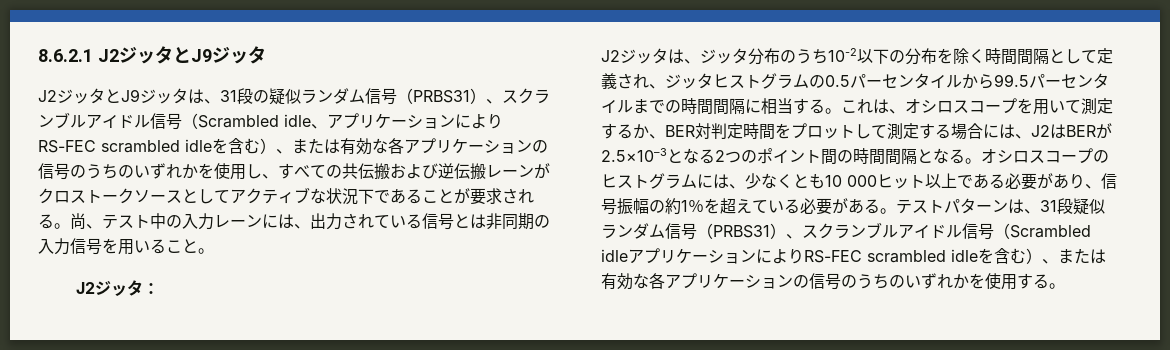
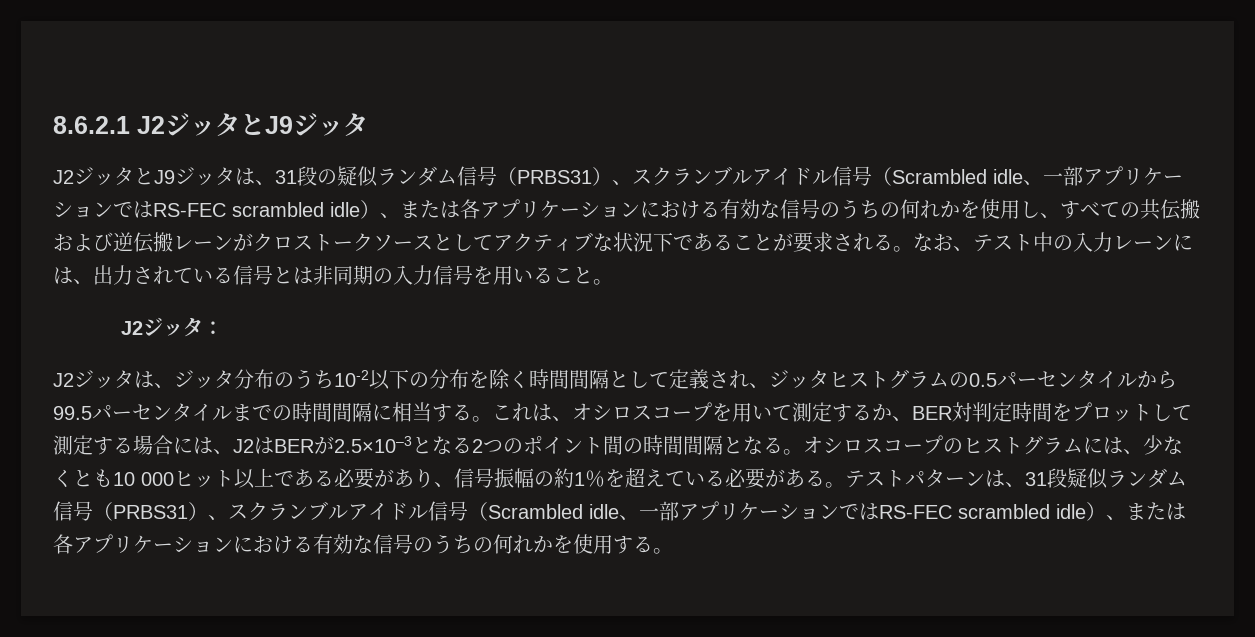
- J2ジッタとJ9ジッタは、31段の疑似ランダム信号（PRBS31）、スクランブルアイドル信号（Scrambled idle、アプリケーションによりRS-FEC scrambled idleを含む）、または有効な各アプリケーションの信号のうちのいずれかを使用し、すべての共伝搬および逆伝搬レーンがクロストークソースとしてアクティブな状況下であることが要求される。
+ J2ジッタとJ9ジッタは、31段の疑似ランダム信号（PRBS31）、スクランブルアイドル信号（Scrambled idle、一部アプリケーションではRS-FEC scrambled idle）、または各アプリケーションにおける有効な信号のうちの何れかを使用し、すべての共伝搬および逆伝搬レーンがクロストークソースとしてアクティブな状況下であることが要求される。
- 尚、テスト中の入力レーンには、出力されている信号とは非同期の入力信号を用いること。
+ なお、テスト中の入力レーンには、出力されている信号とは非同期の入力信号を用いること。
- テストパターンは、31段疑似ランダム信号（PRBS31）、スクランブルアイドル信号（Scrambled idleアプリケーションによりRS-FEC scrambled idleを含む）、または有効な各アプリケーションの信号のうちのいずれかを使用する。
+ テストパターンは、31段疑似ランダム信号（PRBS31）、スクランブルアイドル信号（Scrambled idle、一部アプリケーションではRS-FEC scrambled idle）、または各アプリケーションにおける有効な信号のうちの何れかを使用する。

